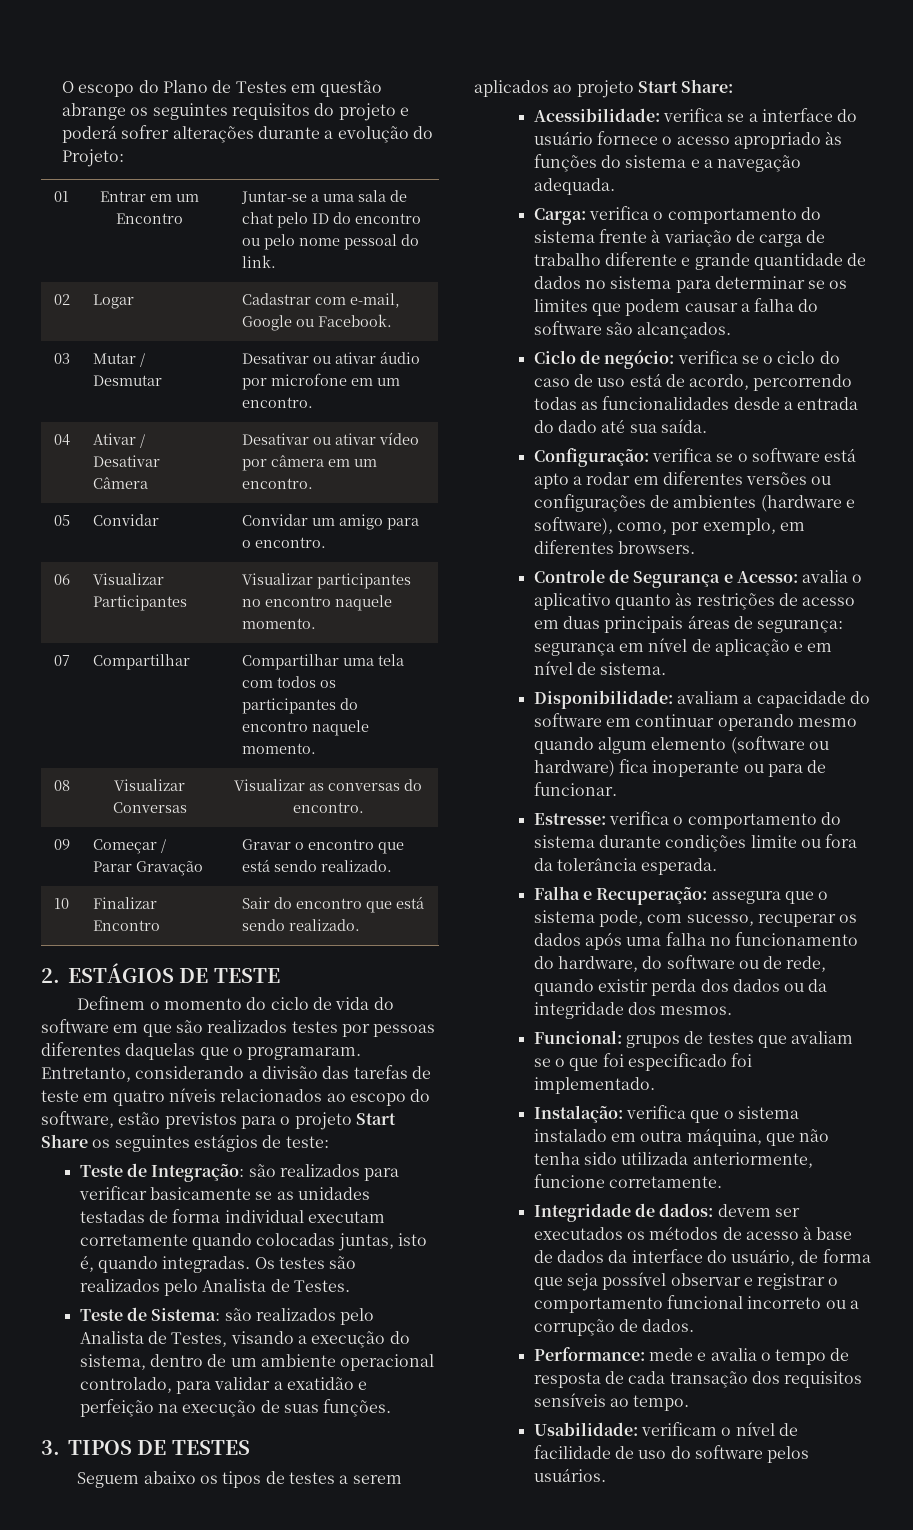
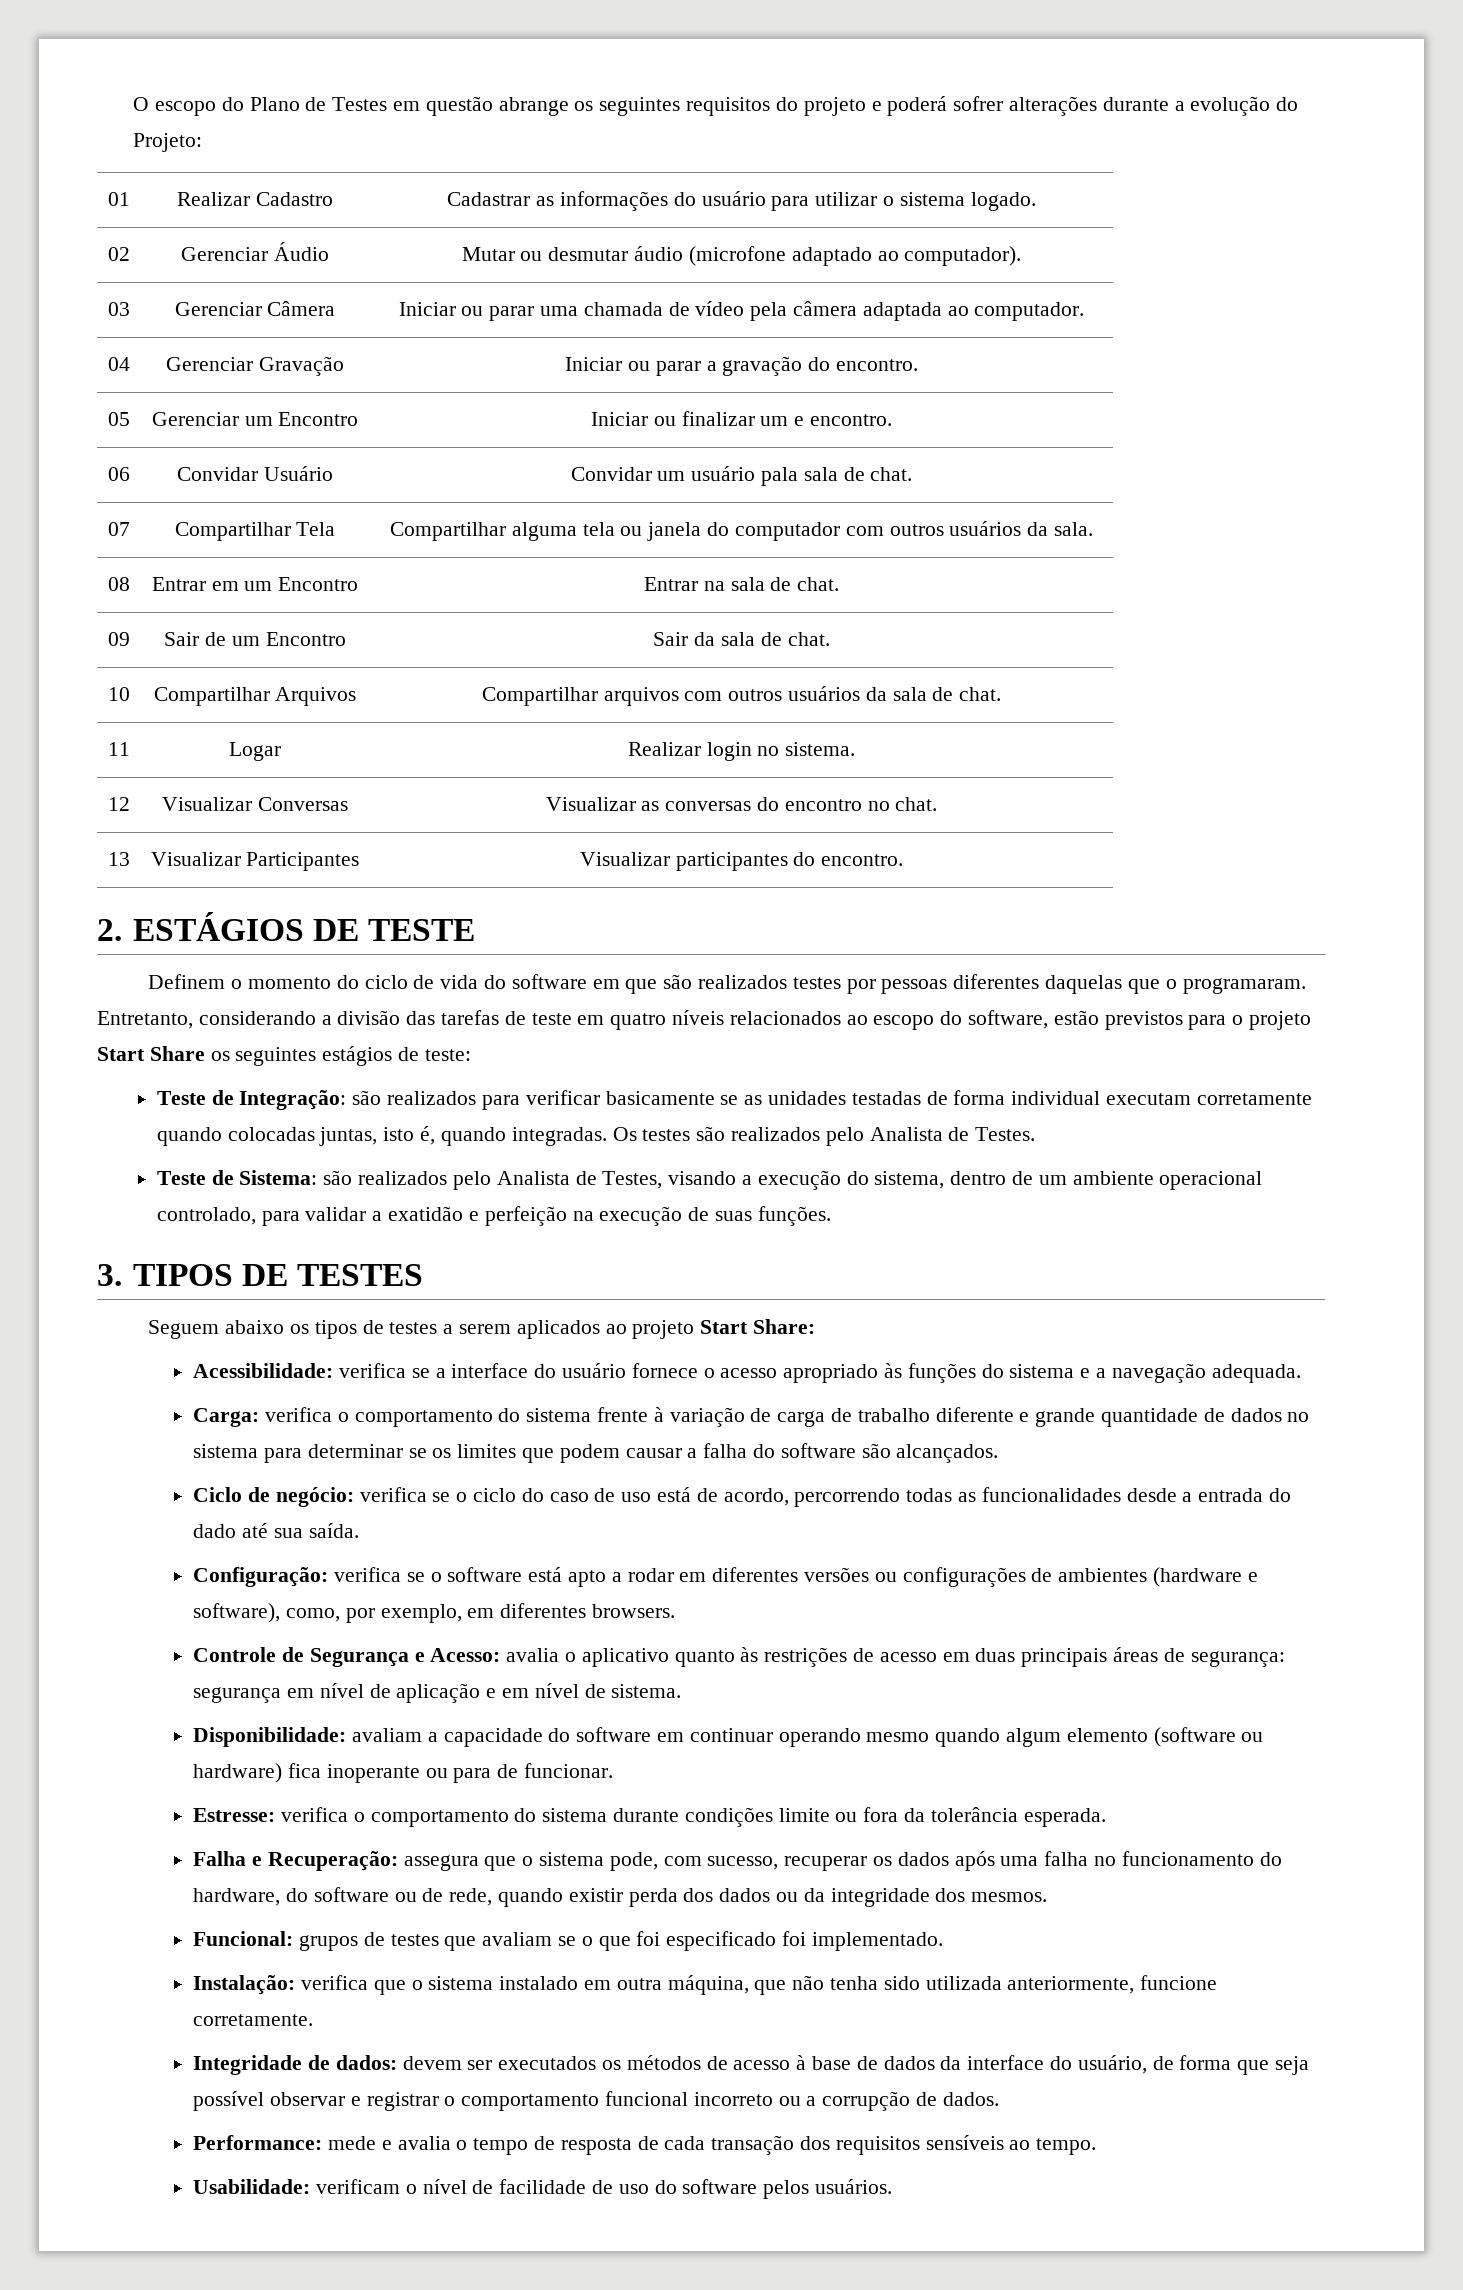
- 01 | Entrar em um Encontro | Juntar-se a uma sala de chat pelo ID do encontro ou pelo nome pessoal do link.
- 02 | Logar | Cadastrar com e-mail, Google ou Facebook.
- 03 | Mutar / Desmutar | Desativar ou ativar áudio por microfone em um encontro.
- 04 | Ativar / Desativar Câmera | Desativar ou ativar vídeo por câmera em um encontro.
- 05 | Convidar | Convidar um amigo para o encontro.
- 06 | Visualizar Participantes | Visualizar participantes no encontro naquele momento.
- 07 | Compartilhar | Compartilhar uma tela com todos os participantes do encontro naquele momento.
- 08 | Visualizar Conversas | Visualizar as conversas do encontro.
- 09 | Começar / Parar Gravação | Gravar o encontro que está sendo realizado.
- 10 | Finalizar Encontro | Sair do encontro que está sendo realizado.
+ 01 | Realizar Cadastro | Cadastrar as informações do usuário para utilizar o sistema logado.
+ 02 | Gerenciar Áudio | Mutar ou desmutar áudio (microfone adaptado ao computador).
+ 03 | Gerenciar Câmera | Iniciar ou parar uma chamada de vídeo pela câmera adaptada ao computador.
+ 04 | Gerenciar Gravação | Iniciar ou parar a gravação do encontro.
+ 05 | Gerenciar um Encontro | Iniciar ou finalizar um e encontro.
+ 06 | Convidar Usuário | Convidar um usuário pala sala de chat.
+ 07 | Compartilhar Tela | Compartilhar alguma tela ou janela do computador com outros usuários da sala.
+ 08 | Entrar em um Encontro | Entrar na sala de chat.
+ 09 | Sair de um Encontro | Sair da sala de chat.
+ 10 | Compartilhar Arquivos | Compartilhar arquivos com outros usuários da sala de chat.
+ 11 | Logar | Realizar login no sistema.
+ 12 | Visualizar Conversas | Visualizar as conversas do encontro no chat.
+ 13 | Visualizar Participantes | Visualizar participantes do encontro.

